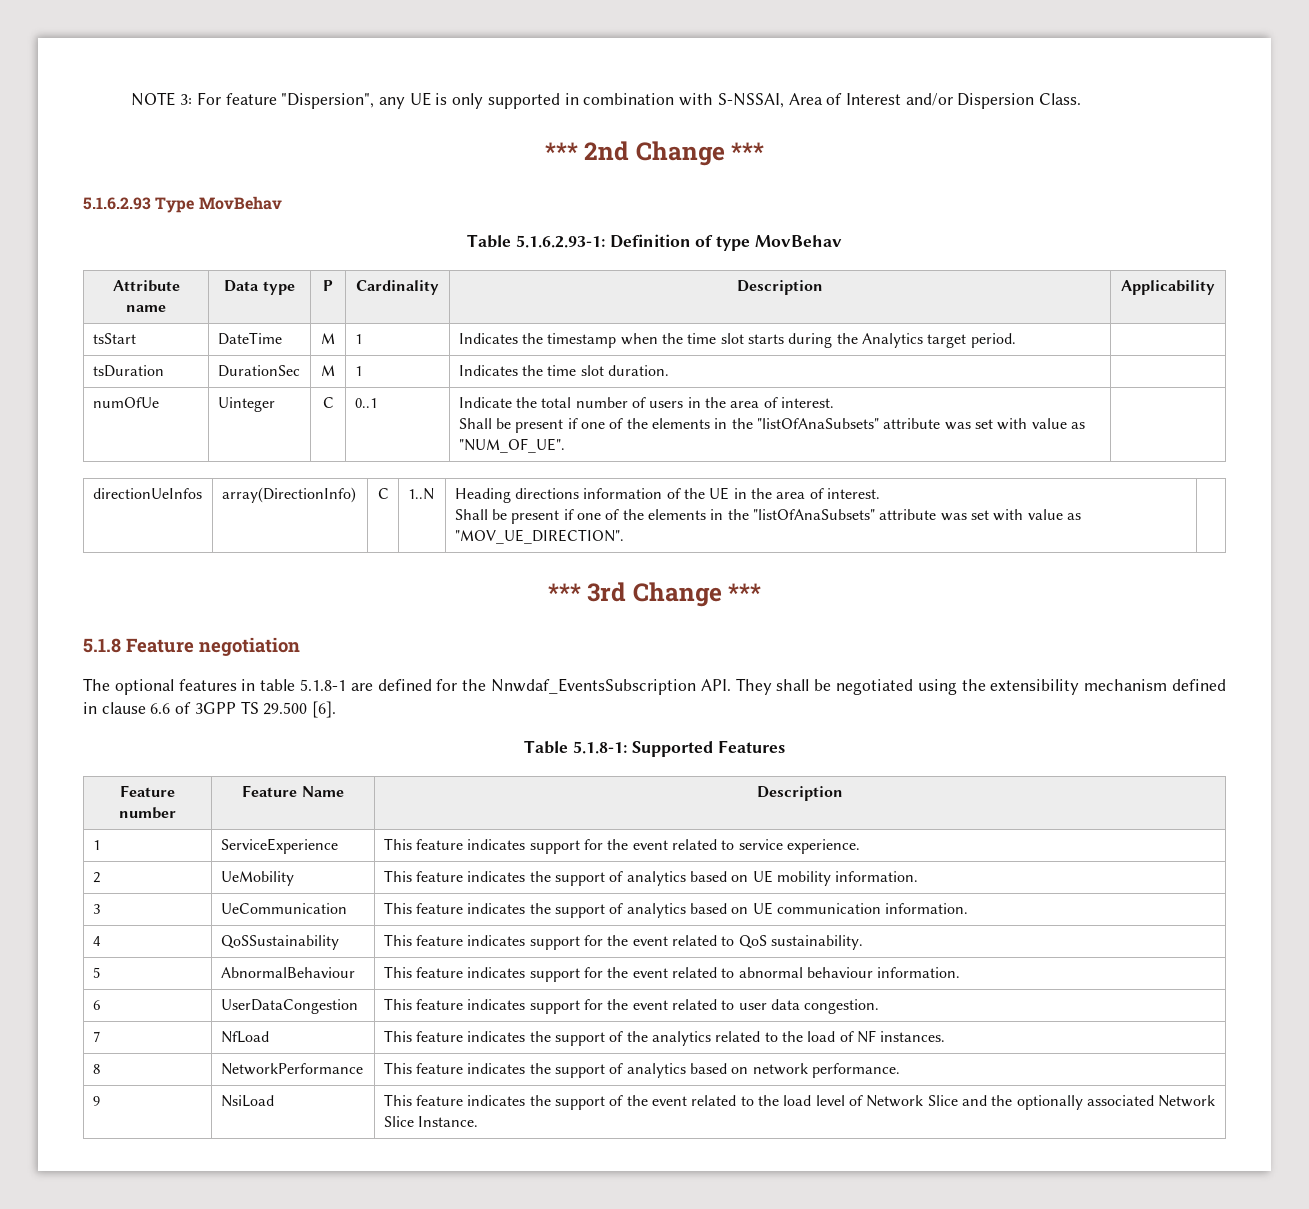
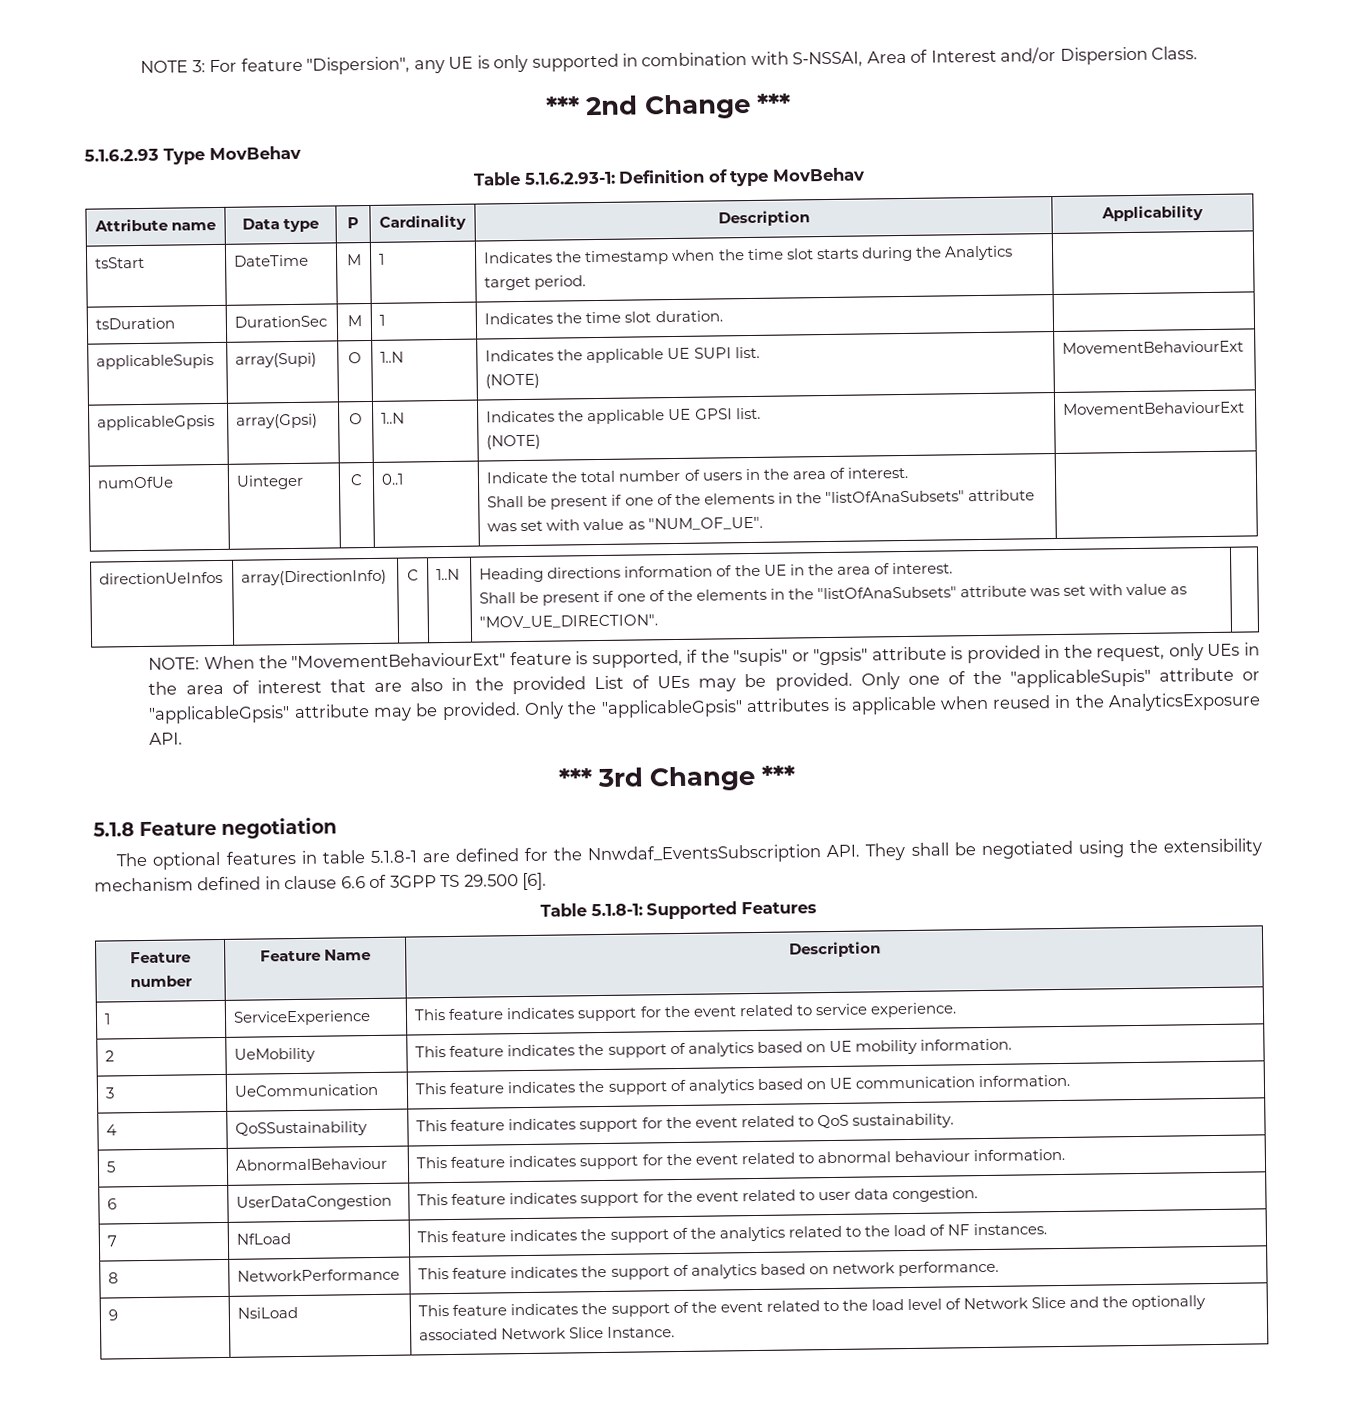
+ applicableSupis | array(Supi) | O | 1..N | Indicates the applicable UE SUPI list.
+ (NOTE) | MovementBehaviourExt
+ applicableGpsis | array(Gpsi) | O | 1..N | Indicates the applicable UE GPSI list.
+ (NOTE) | MovementBehaviourExt
+ NOTE: When the "MovementBehaviourExt" feature is supported, if the "supis" or "gpsis" attribute is provided in the request, only UEs in the area of interest that are also in the provided List of UEs may be provided. Only one of the "applicableSupis" attribute or "applicableGpsis" attribute may be provided. Only the "applicableGpsis" attributes is applicable when reused in the AnalyticsExposure API.

